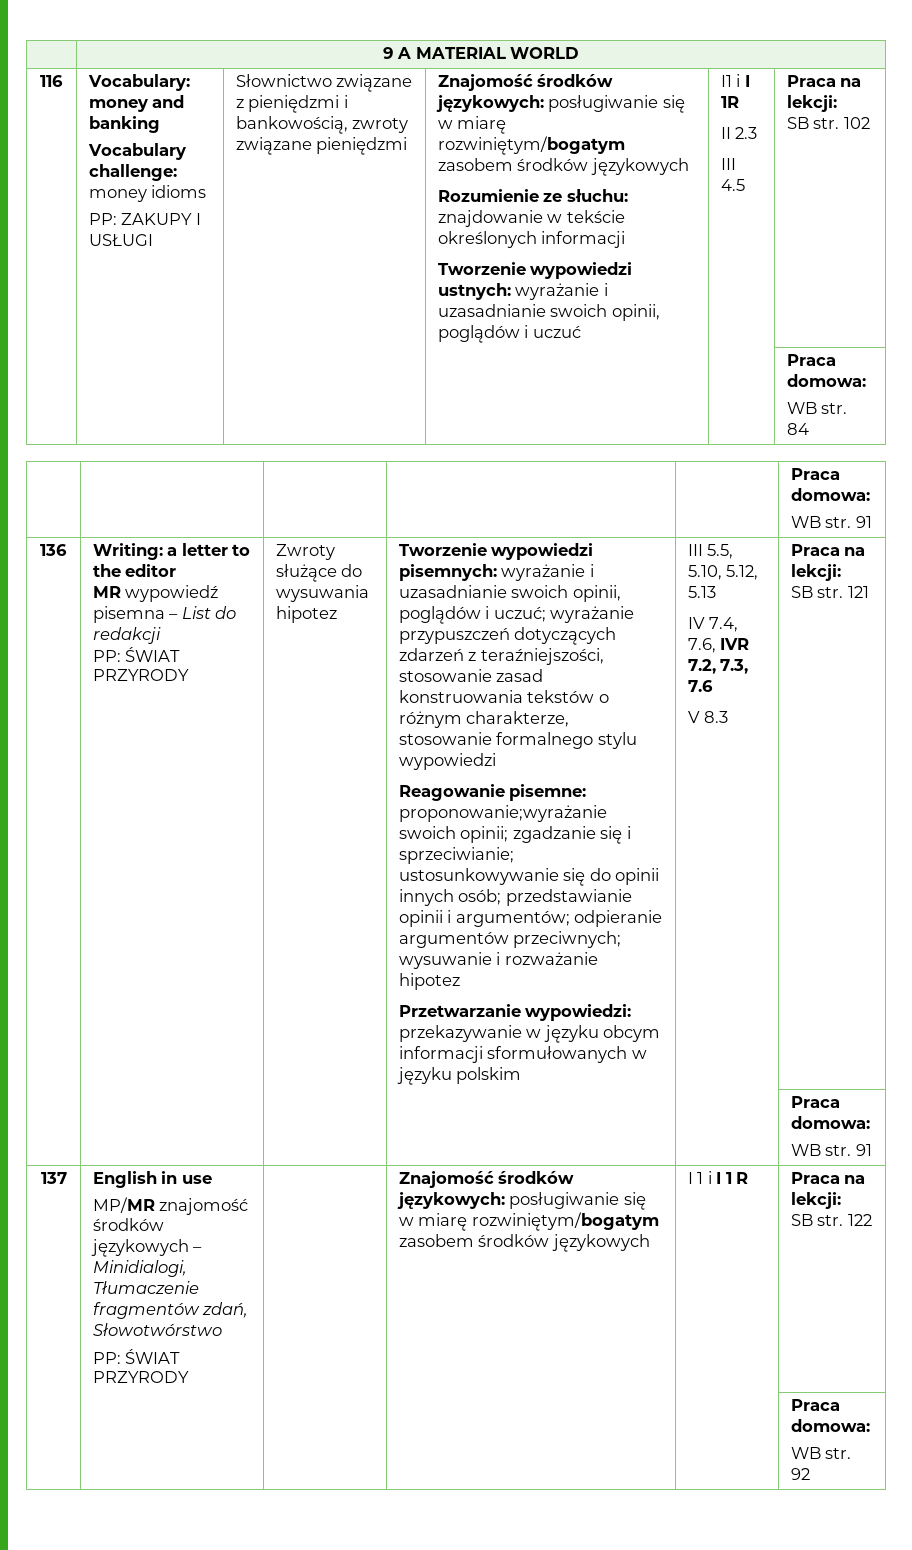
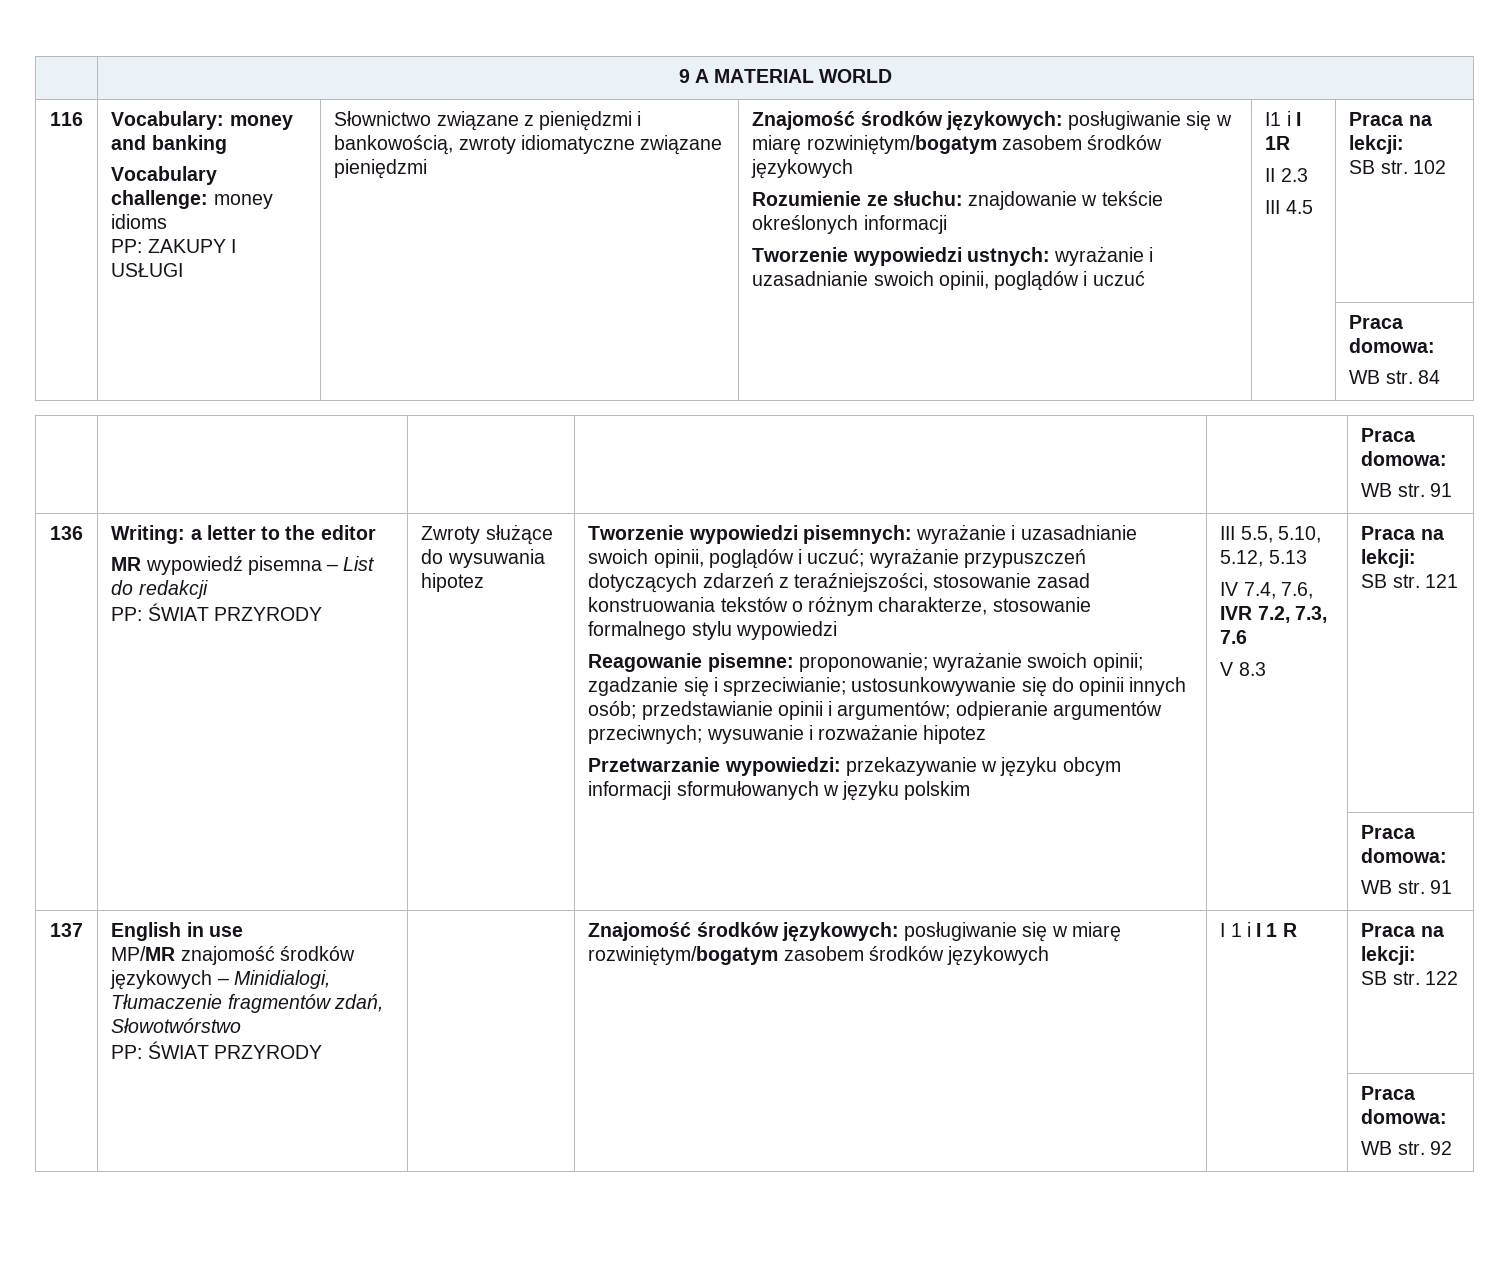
- Słownictwo związane z pieniędzmi i bankowością, zwroty związane pieniędzmi
+ Słownictwo związane z pieniędzmi i bankowością, zwroty idiomatyczne związane pieniędzmi
- Reagowanie pisemne: proponowanie;wyrażanie swoich opinii; zgadzanie się i sprzeciwianie; ustosunkowywanie się do opinii innych osób; przedstawianie opinii i argumentów; odpieranie argumentów przeciwnych; wysuwanie i rozważanie hipotez
+ Reagowanie pisemne: proponowanie; wyrażanie swoich opinii; zgadzanie się i sprzeciwianie; ustosunkowywanie się do opinii innych osób; przedstawianie opinii i argumentów; odpieranie argumentów przeciwnych; wysuwanie i rozważanie hipotez

